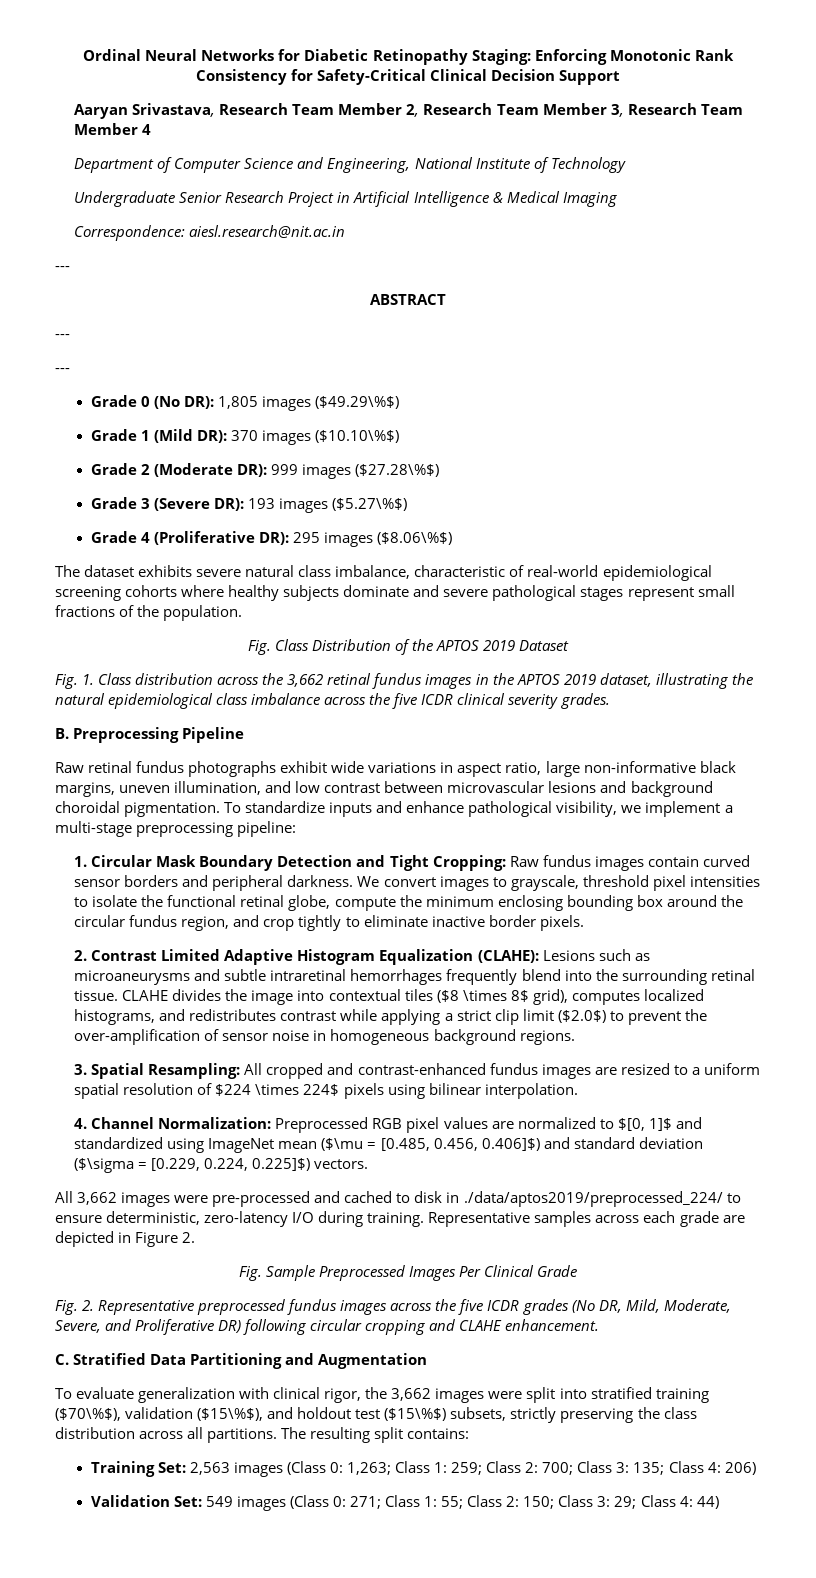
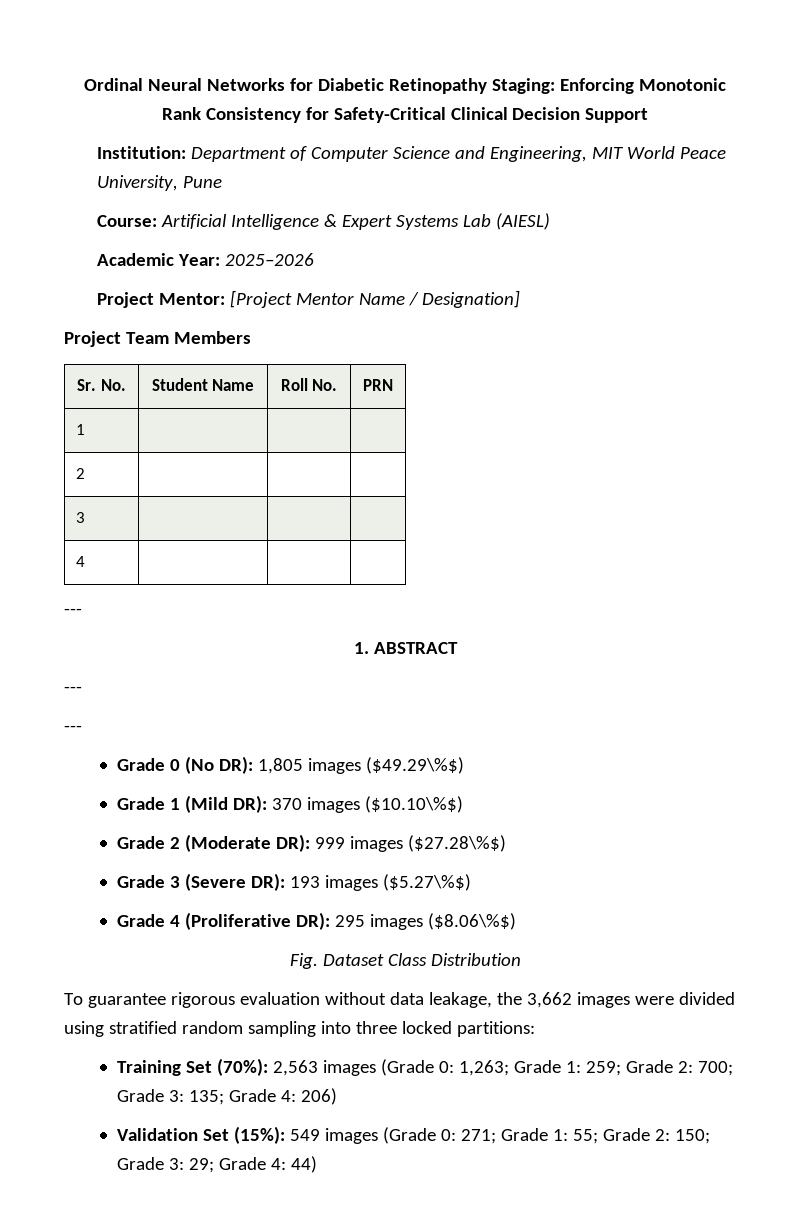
- Aaryan Srivastava, Research Team Member 2, Research Team Member 3, Research Team Member 4
- Department of Computer Science and Engineering, National Institute of Technology
- Undergraduate Senior Research Project in Artificial Intelligence & Medical Imaging
- Correspondence: aiesl.research@nit.ac.in
+ Institution: Department of Computer Science and Engineering, MIT World Peace University, Pune
+ Course: Artificial Intelligence & Expert Systems Lab (AIESL)
+ Academic Year: 2025–2026
+ Project Mentor: [Project Mentor Name / Designation]
+ Project Team Members
+ Sr. No. | Student Name | Roll No. | PRN
+ 1 | | |
+ 2 | | |
+ 3 | | |
+ 4 | | |
  ---
- ABSTRACT
+ 1. ABSTRACT
- The dataset exhibits severe natural class imbalance, characteristic of real-world epidemiological screening cohorts where healthy subjects dominate and severe pathological stages represent small fractions of the population.
- Fig. Class Distribution of the APTOS 2019 Dataset
- Fig. 1. Class distribution across the 3,662 retinal fundus images in the APTOS 2019 dataset, illustrating the natural epidemiological class imbalance across the five ICDR clinical severity grades.
- B. Preprocessing Pipeline
- Raw retinal fundus photographs exhibit wide variations in aspect ratio, large non-informative black margins, uneven illumination, and low contrast between microvascular lesions and background choroidal pigmentation. To standardize inputs and enhance pathological visibility, we implement a multi-stage preprocessing pipeline:
- 1. Circular Mask Boundary Detection and Tight Cropping: Raw fundus images contain curved sensor borders and peripheral darkness. We convert images to grayscale, threshold pixel intensities to isolate the functional retinal globe, compute the minimum enclosing bounding box around the circular fundus region, and crop tightly to eliminate inactive border pixels.
- 2. Contrast Limited Adaptive Histogram Equalization (CLAHE): Lesions such as microaneurysms and subtle intraretinal hemorrhages frequently blend into the surrounding retinal tissue. CLAHE divides the image into contextual tiles ($8 \times 8$ grid), computes localized histograms, and redistributes contrast while applying a strict clip limit ($2.0$) to prevent the over-amplification of sensor noise in homogeneous background regions.
- 3. Spatial Resampling: All cropped and contrast-enhanced fundus images are resized to a uniform spatial resolution of $224 \times 224$ pixels using bilinear interpolation.
- 4. Channel Normalization: Preprocessed RGB pixel values are normalized to $[0, 1]$ and standardized using ImageNet mean ($\mu = [0.485, 0.456, 0.406]$) and standard deviation ($\sigma = [0.229, 0.224, 0.225]$) vectors.
- All 3,662 images were pre-processed and cached to disk in ./data/aptos2019/preprocessed_224/ to ensure deterministic, zero-latency I/O during training. Representative samples across each grade are depicted in Figure 2.
- Fig. Sample Preprocessed Images Per Clinical Grade
- Fig. 2. Representative preprocessed fundus images across the five ICDR grades (No DR, Mild, Moderate, Severe, and Proliferative DR) following circular cropping and CLAHE enhancement.
- C. Stratified Data Partitioning and Augmentation
- To evaluate generalization with clinical rigor, the 3,662 images were split into stratified training ($70\%$), validation ($15\%$), and holdout test ($15\%$) subsets, strictly preserving the class distribution across all partitions. The resulting split contains:
+ Fig. Dataset Class Distribution
+ To guarantee rigorous evaluation without data leakage, the 3,662 images were divided using stratified random sampling into three locked partitions:
- Training Set: 2,563 images (Class 0: 1,263; Class 1: 259; Class 2: 700; Class 3: 135; Class 4: 206)
+ Training Set (70%): 2,563 images (Grade 0: 1,263; Grade 1: 259; Grade 2: 700; Grade 3: 135; Grade 4: 206)
- Validation Set: 549 images (Class 0: 271; Class 1: 55; Class 2: 150; Class 3: 29; Class 4: 44)
+ Validation Set (15%): 549 images (Grade 0: 271; Grade 1: 55; Grade 2: 150; Grade 3: 29; Grade 4: 44)

